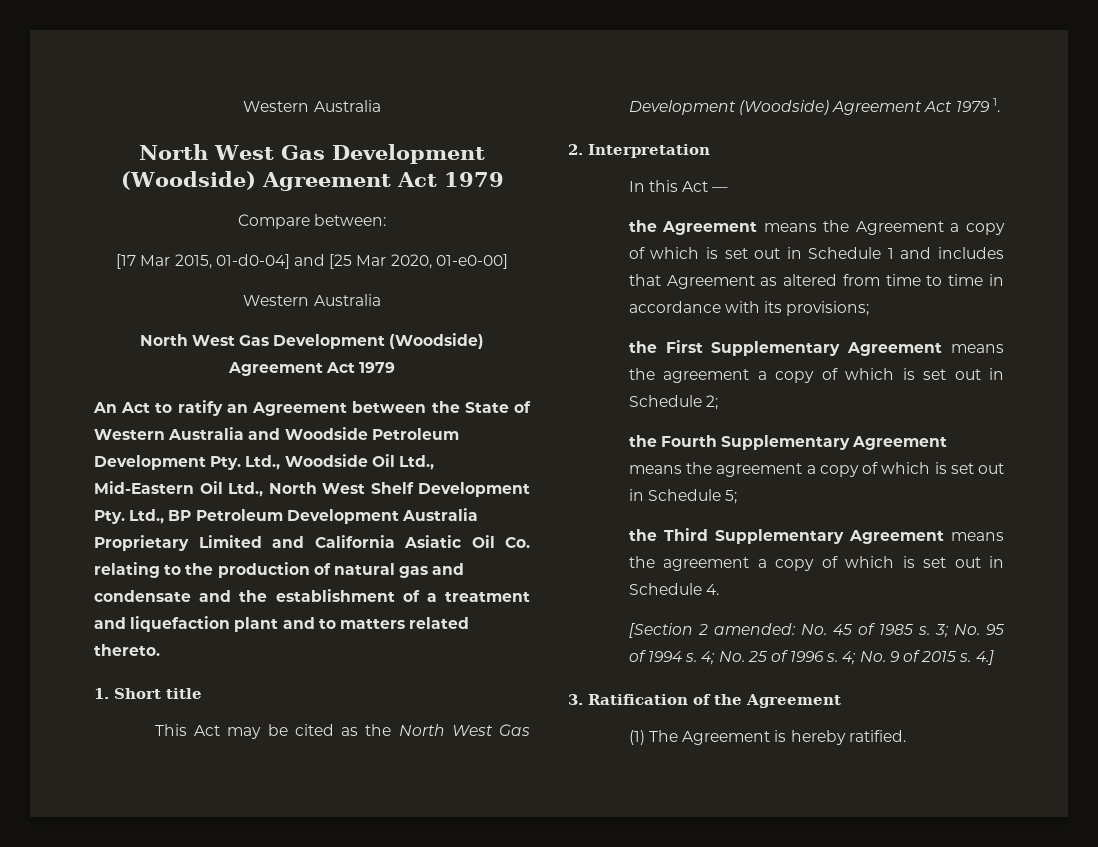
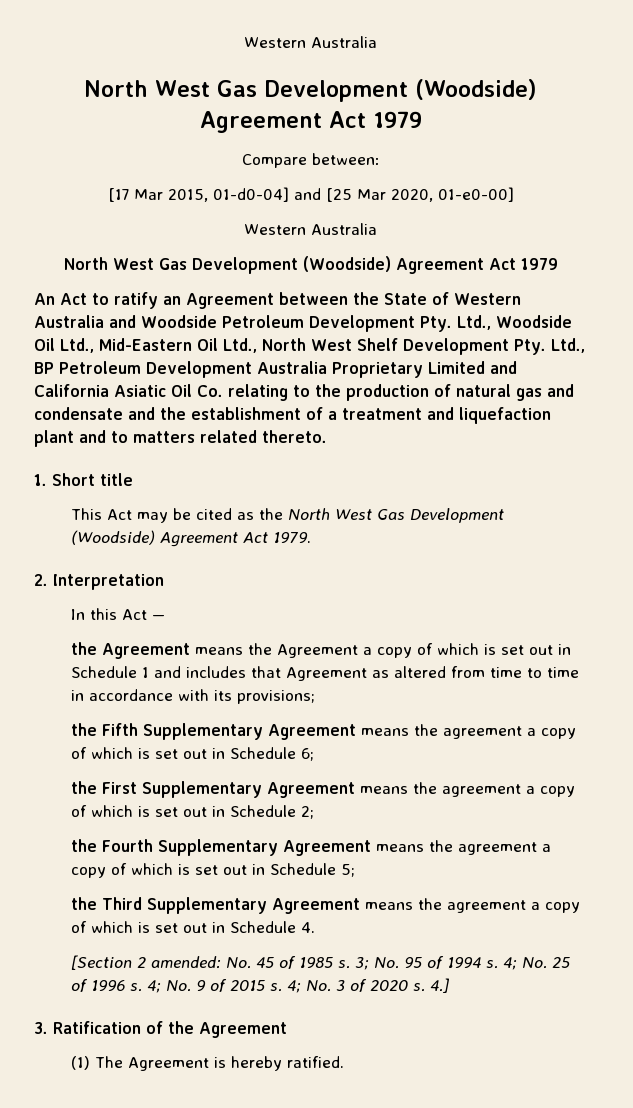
- This Act may be cited as the North West Gas Development (Woodside) Agreement Act 1979 1.
+ This Act may be cited as the North West Gas Development (Woodside) Agreement Act 1979.
+ the Fifth Supplementary Agreement means the agreement a copy of which is set out in Schedule 6;
+ 4; No. 3 of 2020 s.

